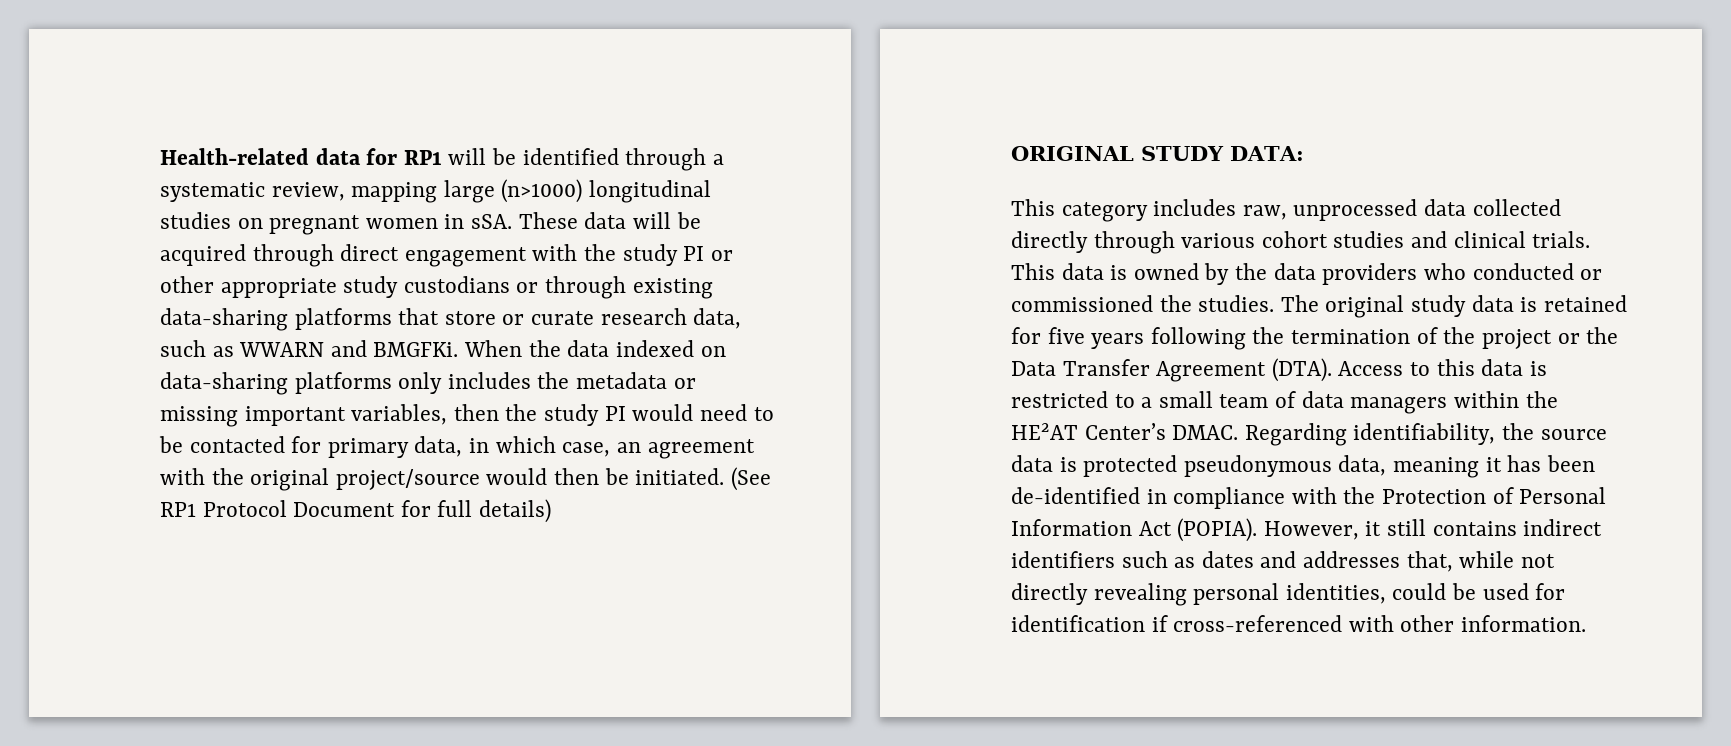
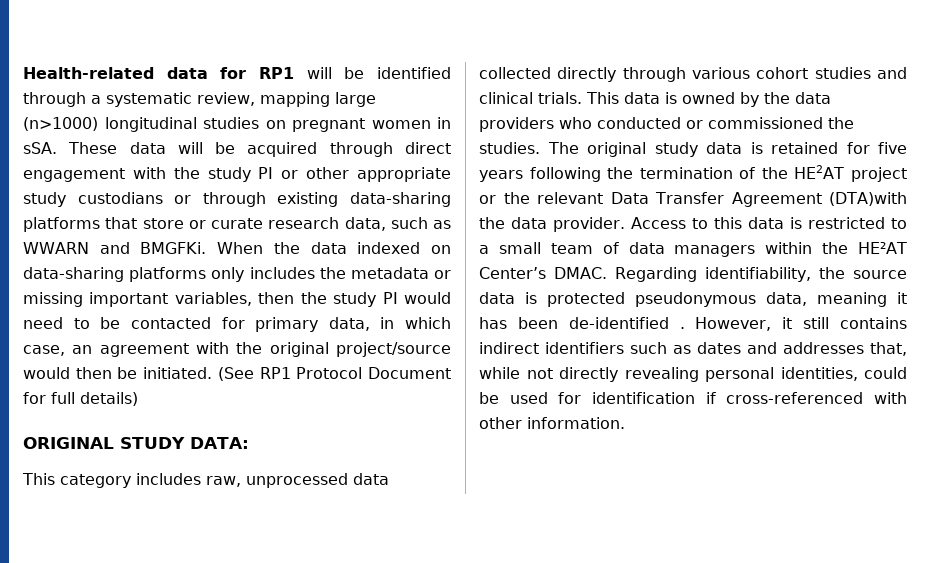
- The original study data is retained for five years following the termination of the project or the Data Transfer Agreement (DTA).
+ The original study data is retained for five years following the termination of the HE2AT project or the relevant Data Transfer Agreement (DTA)with the data provider.
- Regarding identifiability, the source data is protected pseudonymous data, meaning it has been de-identified in compliance with the Protection of Personal Information Act (POPIA).
+ Regarding identifiability, the source data is protected pseudonymous data, meaning it has been de-identified .

